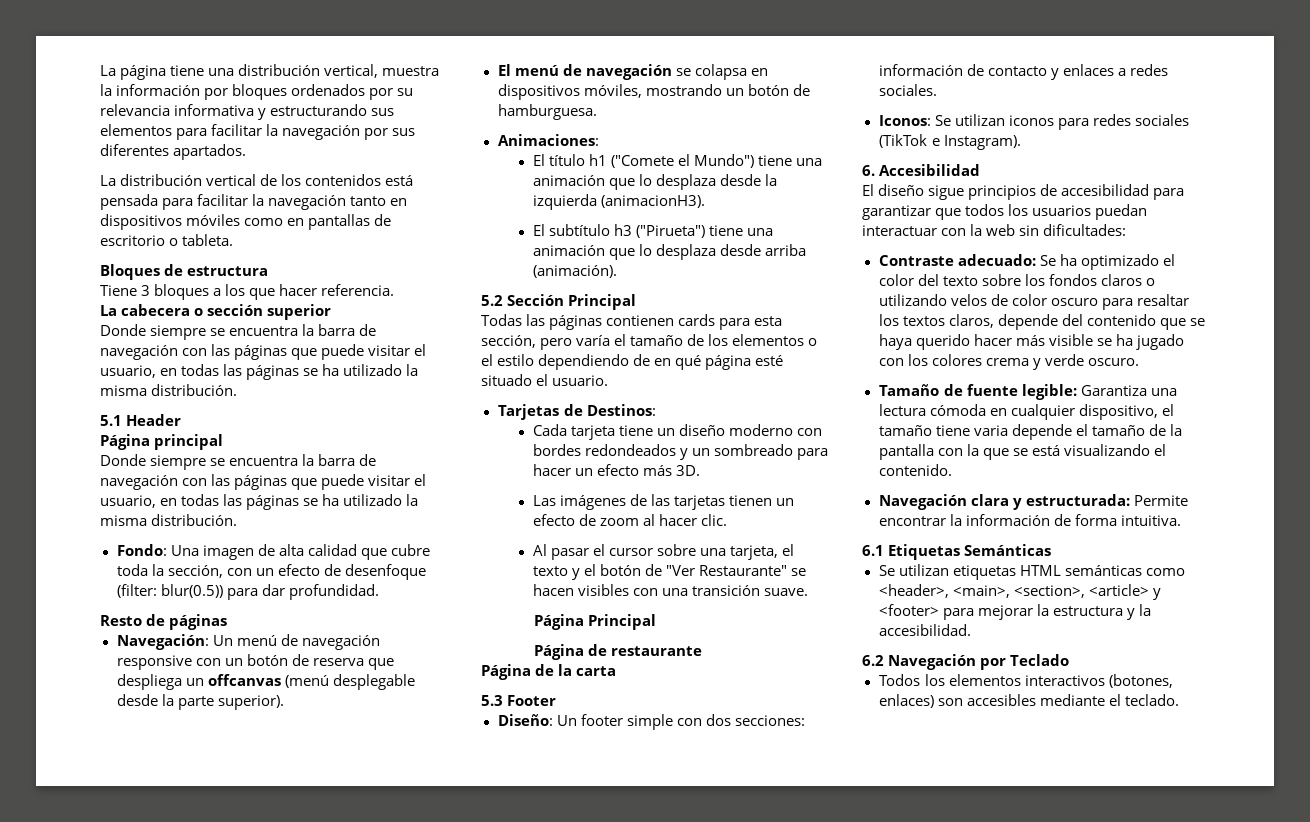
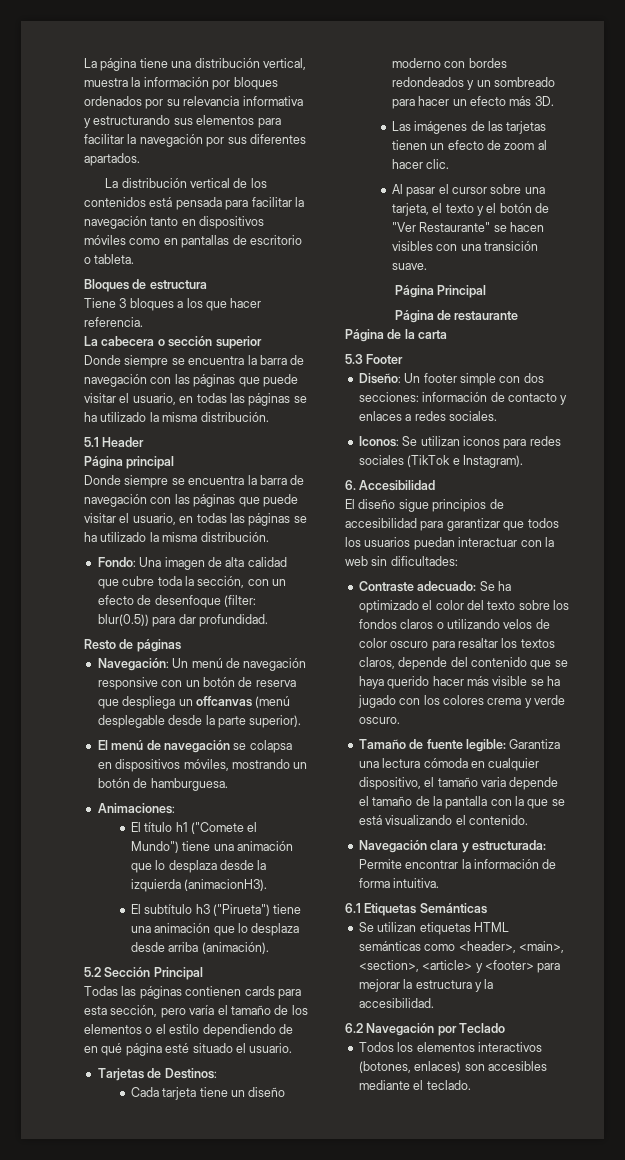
- Tamaño de fuente legible: Garantiza una lectura cómoda en cualquier dispositivo, el tamaño tiene varia depende el tamaño de la pantalla con la que se está visualizando el contenido.
+ Tamaño de fuente legible: Garantiza una lectura cómoda en cualquier dispositivo, el tamaño varia depende el tamaño de la pantalla con la que se está visualizando el contenido.

